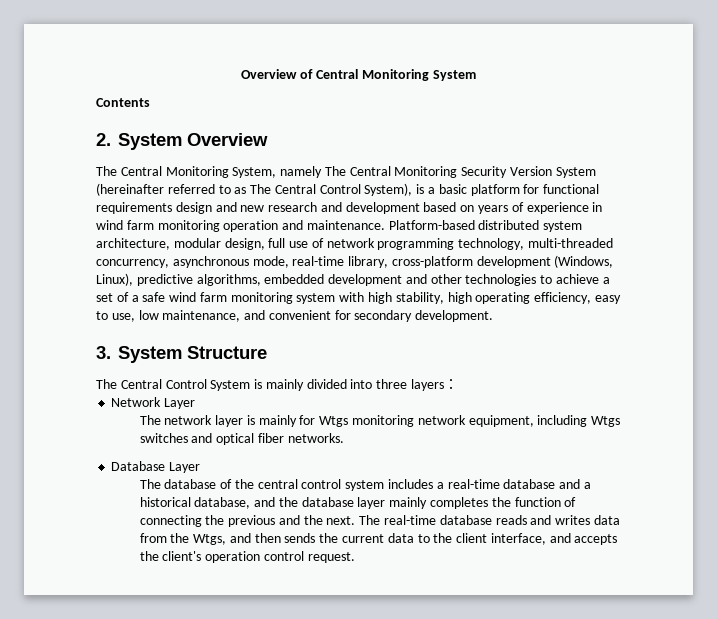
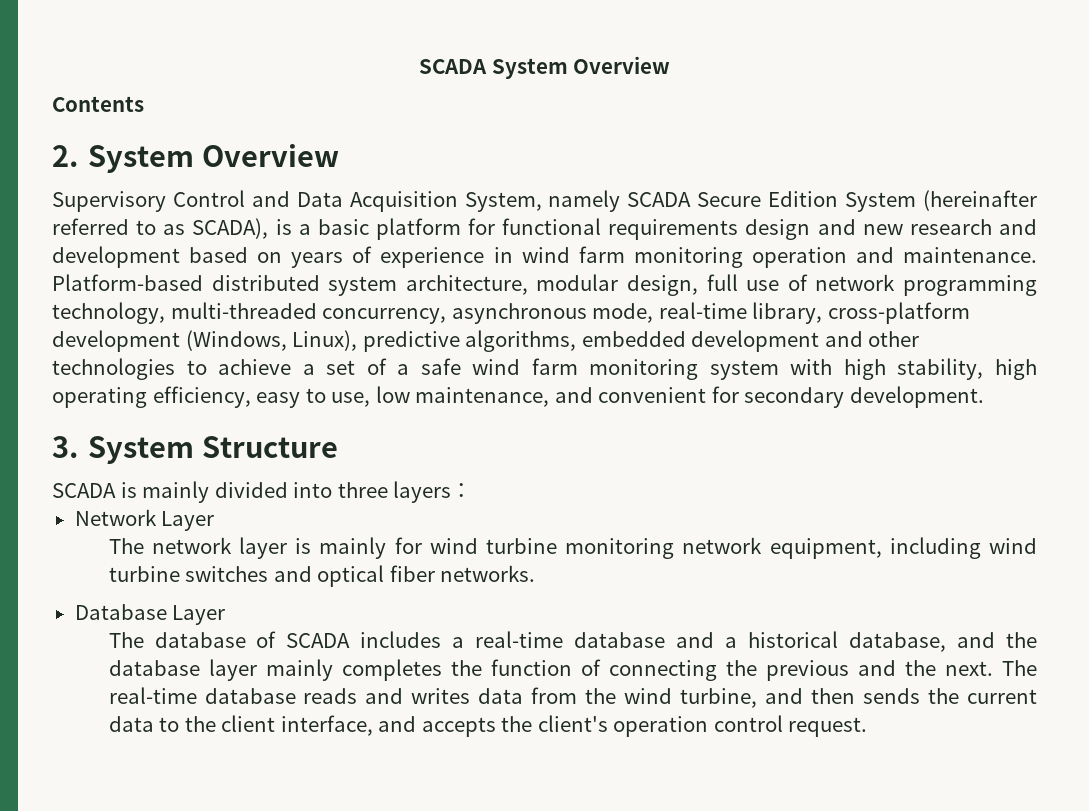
- Overview of Central Monitoring System
+ SCADA System Overview
- The Central Monitoring System, namely The Central Monitoring Security Version System (hereinafter referred to as The Central Control System), is a basic platform for functional requirements design and new research and development based on years of experience in wind farm monitoring operation and maintenance.
+ Supervisory Control and Data Acquisition System, namely SCADA Secure Edition System (hereinafter referred to as SCADA), is a basic platform for functional requirements design and new research and development based on years of experience in wind farm monitoring operation and maintenance.
- The Central Control System is mainly divided into three layers：
+ SCADA is mainly divided into three layers：
- The network layer is mainly for Wtgs monitoring network equipment, including Wtgs switches and optical fiber networks.
+ The network layer is mainly for wind turbine monitoring network equipment, including wind turbine switches and optical fiber networks.
- The database of the central control system includes a real-time database and a historical database, and the database layer mainly completes the function of connecting the previous and the next.
+ The database of SCADA includes a real-time database and a historical database, and the database layer mainly completes the function of connecting the previous and the next.
- The real-time database reads and writes data from the Wtgs, and then sends the current data to the client interface, and accepts the client's operation control request.
+ The real-time database reads and writes data from the wind turbine, and then sends the current data to the client interface, and accepts the client's operation control request.

